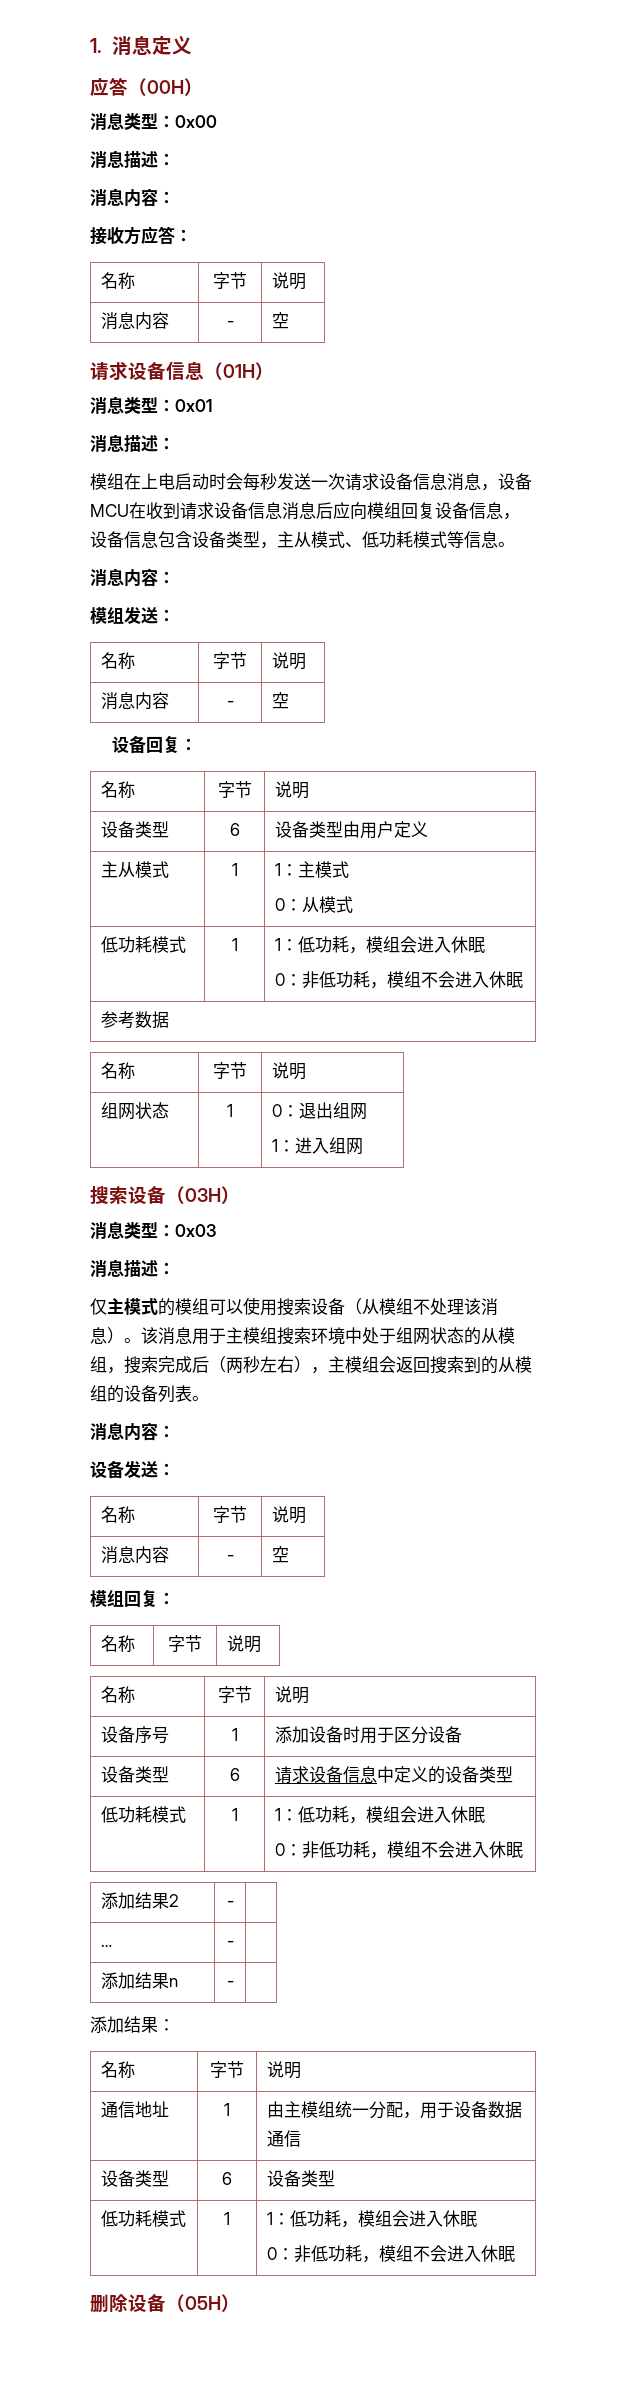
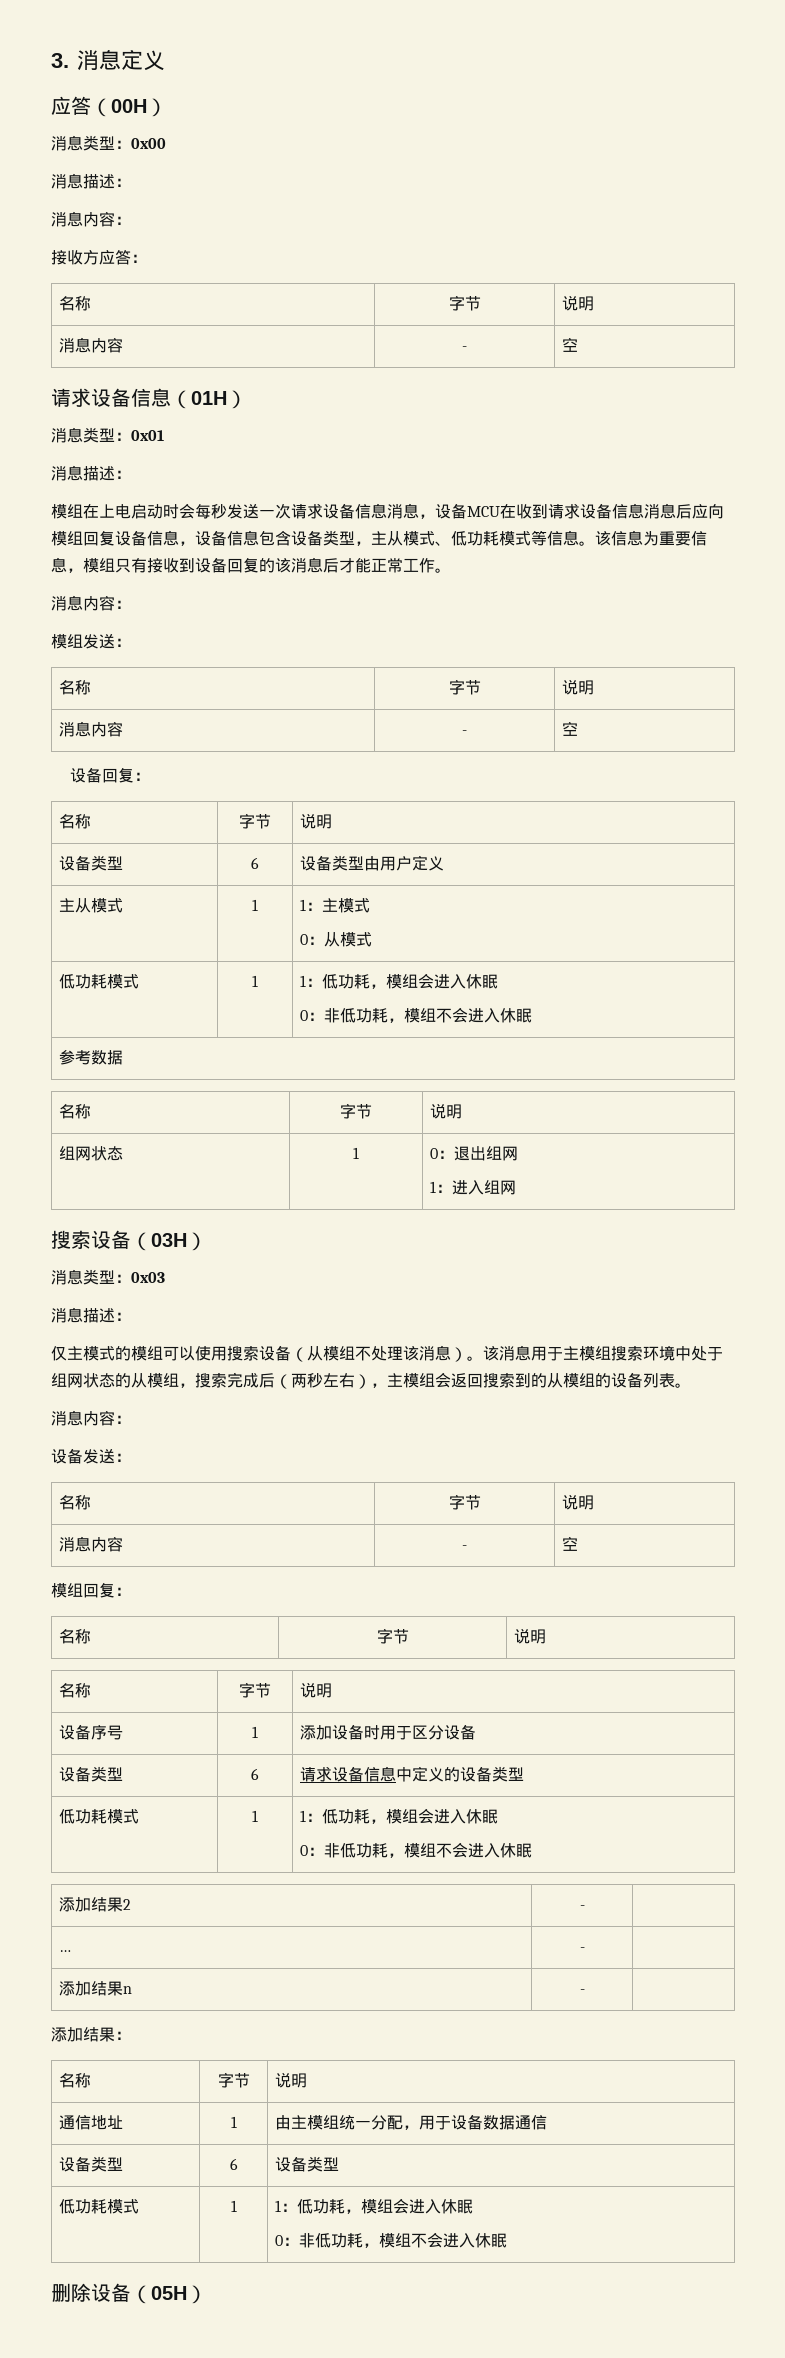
- 1.消息定义
+ 3.消息定义
+ 该信息为重要信息，模组只有接收到设备回复的该消息后才能正常工作。

